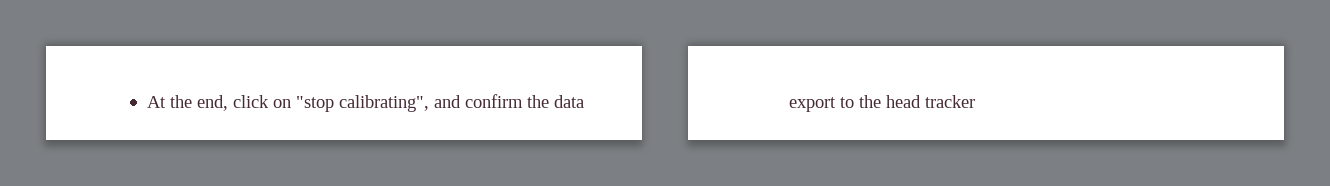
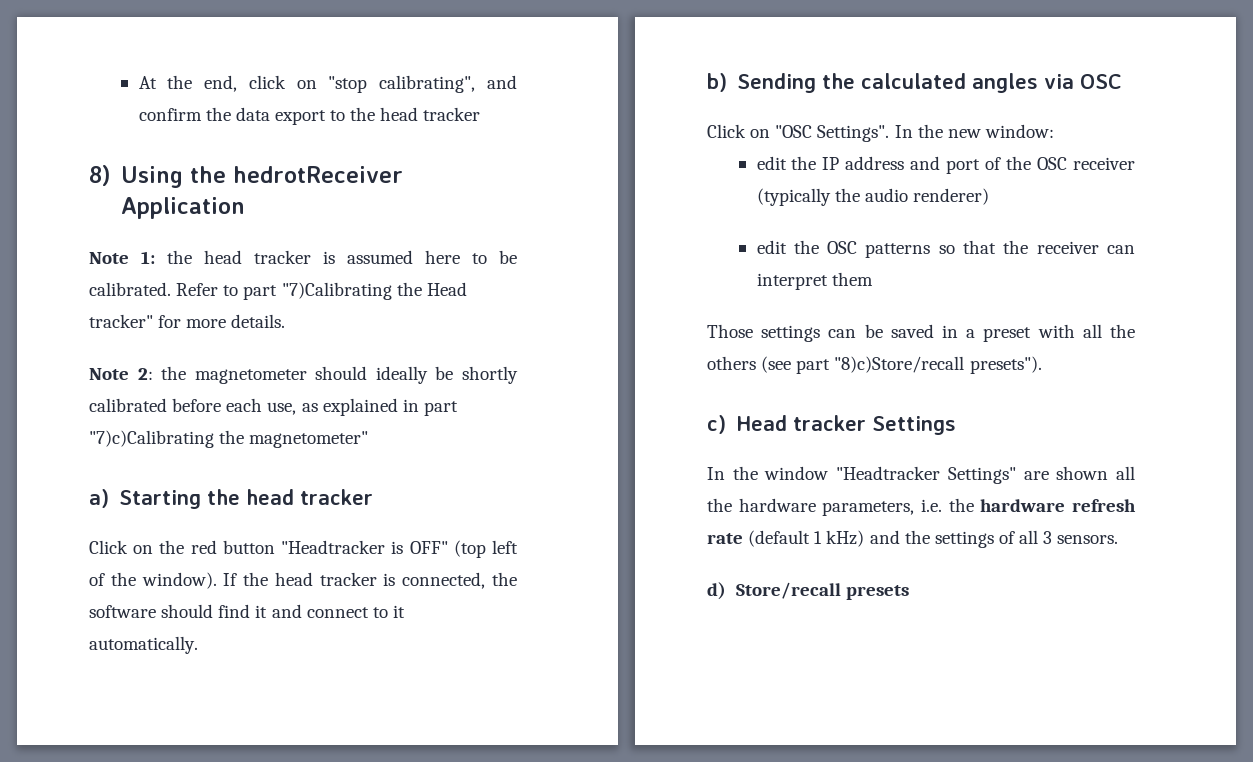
+ 8) Using the hedrotReceiver Application
+ Note 1: the head tracker is assumed here to be calibrated. Refer to part "7)Calibrating the Head tracker" for more details.
+ Note 2: the magnetometer should ideally be shortly calibrated before each use, as explained in part "7)c)Calibrating the magnetometer"
+ a) Starting the head tracker
+ Click on the red button "Headtracker is OFF" (top left of the window). If the head tracker is connected, the software should find it and connect to it automatically.
+ b) Sending the calculated angles via OSC
+ Click on "OSC Settings". In the new window:
+ edit the IP address and port of the OSC receiver (typically the audio renderer)
+ edit the OSC patterns so that the receiver can interpret them
+ Those settings can be saved in a preset with all the others (see part "8)c)Store/recall presets").
+ c) Head tracker Settings
+ In the window "Headtracker Settings" are shown all the hardware parameters, i.e. the hardware refresh rate (default 1 kHz) and the settings of all 3 sensors.
+ d) Store/recall presets

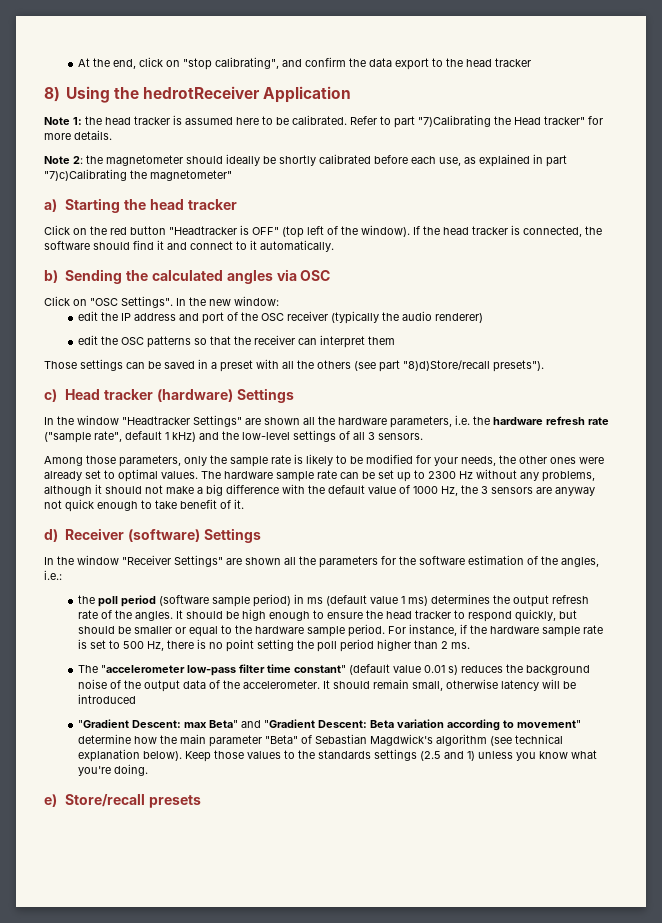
- Those settings can be saved in a preset with all the others (see part "8)c)Store/recall presets").
+ Those settings can be saved in a preset with all the others (see part "8)d)Store/recall presets").
- c) Head tracker Settings
+ c) Head tracker (hardware) Settings
- In the window "Headtracker Settings" are shown all the hardware parameters, i.e. the hardware refresh rate (default 1 kHz) and the settings of all 3 sensors.
+ In the window "Headtracker Settings" are shown all the hardware parameters, i.e. the hardware refresh rate ("sample rate", default 1 kHz) and the low-level settings of all 3 sensors.
- d) Store/recall presets
+ Among those parameters, only the sample rate is likely to be modified for your needs, the other ones were already set to optimal values. The hardware sample rate can be set up to 2300 Hz without any problems, although it should not make a big difference with the default value of 1000 Hz, the 3 sensors are anyway not quick enough to take benefit of it.
+ d) Receiver (software) Settings
+ In the window "Receiver Settings" are shown all the parameters for the software estimation of the angles, i.e.:
+ the poll period (software sample period) in ms (default value 1 ms) determines the output refresh rate of the angles. It should be high enough to ensure the head tracker to respond quickly, but should be smaller or equal to the hardware sample period. For instance, if the hardware sample rate is set to 500 Hz, there is no point setting the poll period higher than 2 ms.
+ The "accelerometer low-pass filter time constant" (default value 0.01 s) reduces the background noise of the output data of the accelerometer. It should remain small, otherwise latency will be introduced
+ "Gradient Descent: max Beta" and "Gradient Descent: Beta variation according to movement" determine how the main parameter "Beta" of Sebastian Magdwick's algorithm (see technical explanation below). Keep those values to the standards settings (2.5 and 1) unless you know what you're doing.
+ e) Store/recall presets

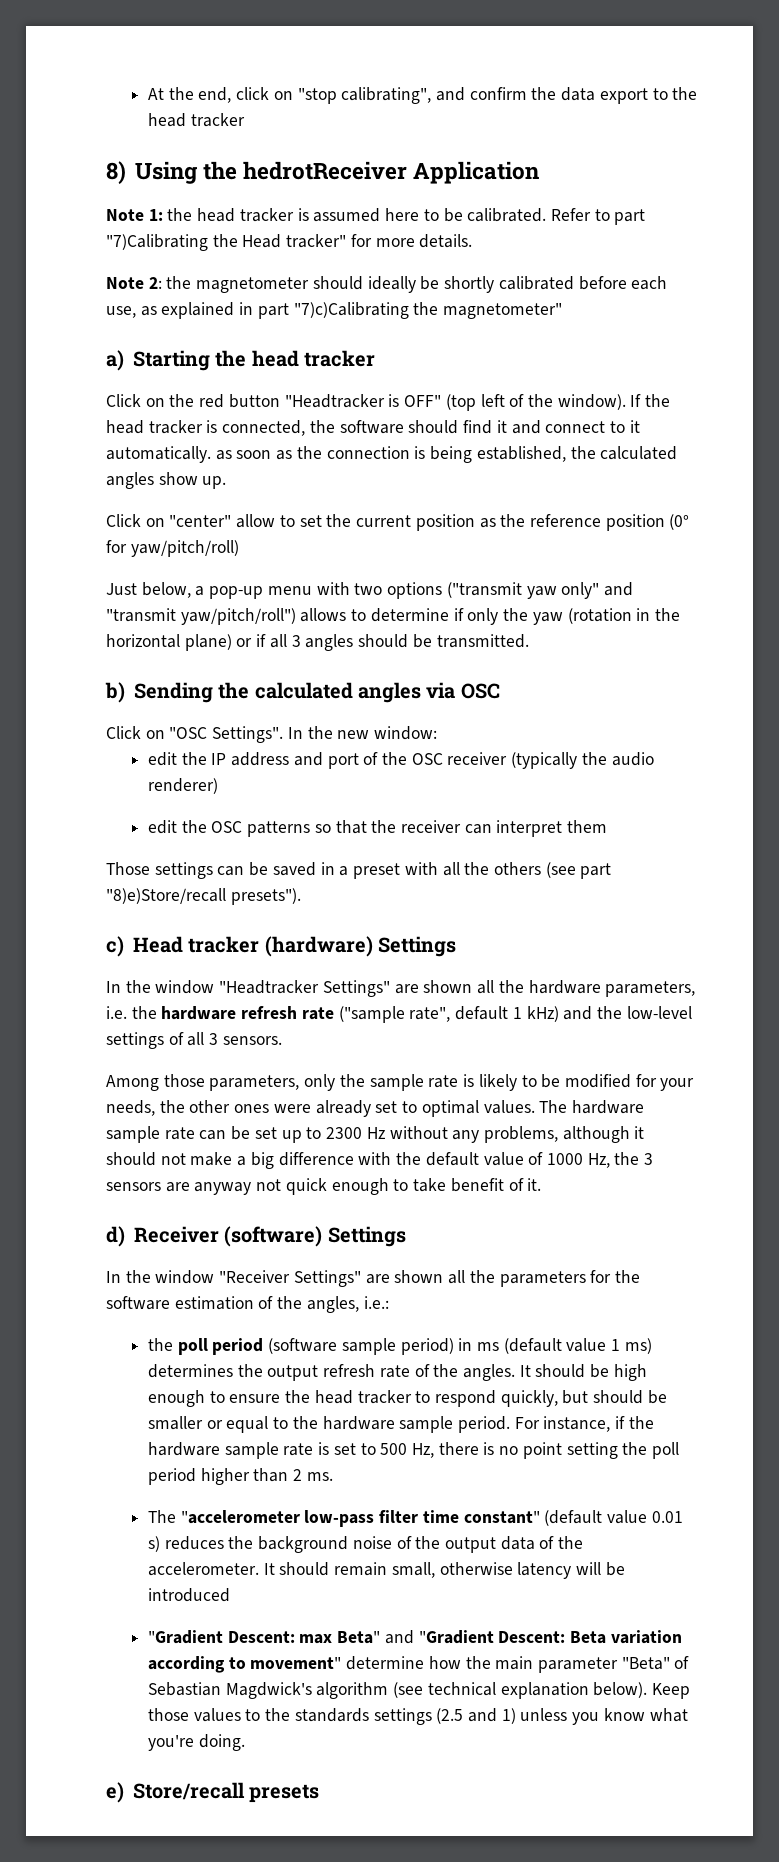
- If the head tracker is connected, the software should find it and connect to it automatically.
+ If the head tracker is connected, the software should find it and connect to it automatically. as soon as the connection is being established, the calculated angles show up.
+ Click on "center" allow to set the current position as the reference position (0° for yaw/pitch/roll)
+ Just below, a pop-up menu with two options ("transmit yaw only" and "transmit yaw/pitch/roll") allows to determine if only the yaw (rotation in the horizontal plane) or if all 3 angles should be transmitted.
- Those settings can be saved in a preset with all the others (see part "8)d)Store/recall presets").
+ Those settings can be saved in a preset with all the others (see part "8)e)Store/recall presets").

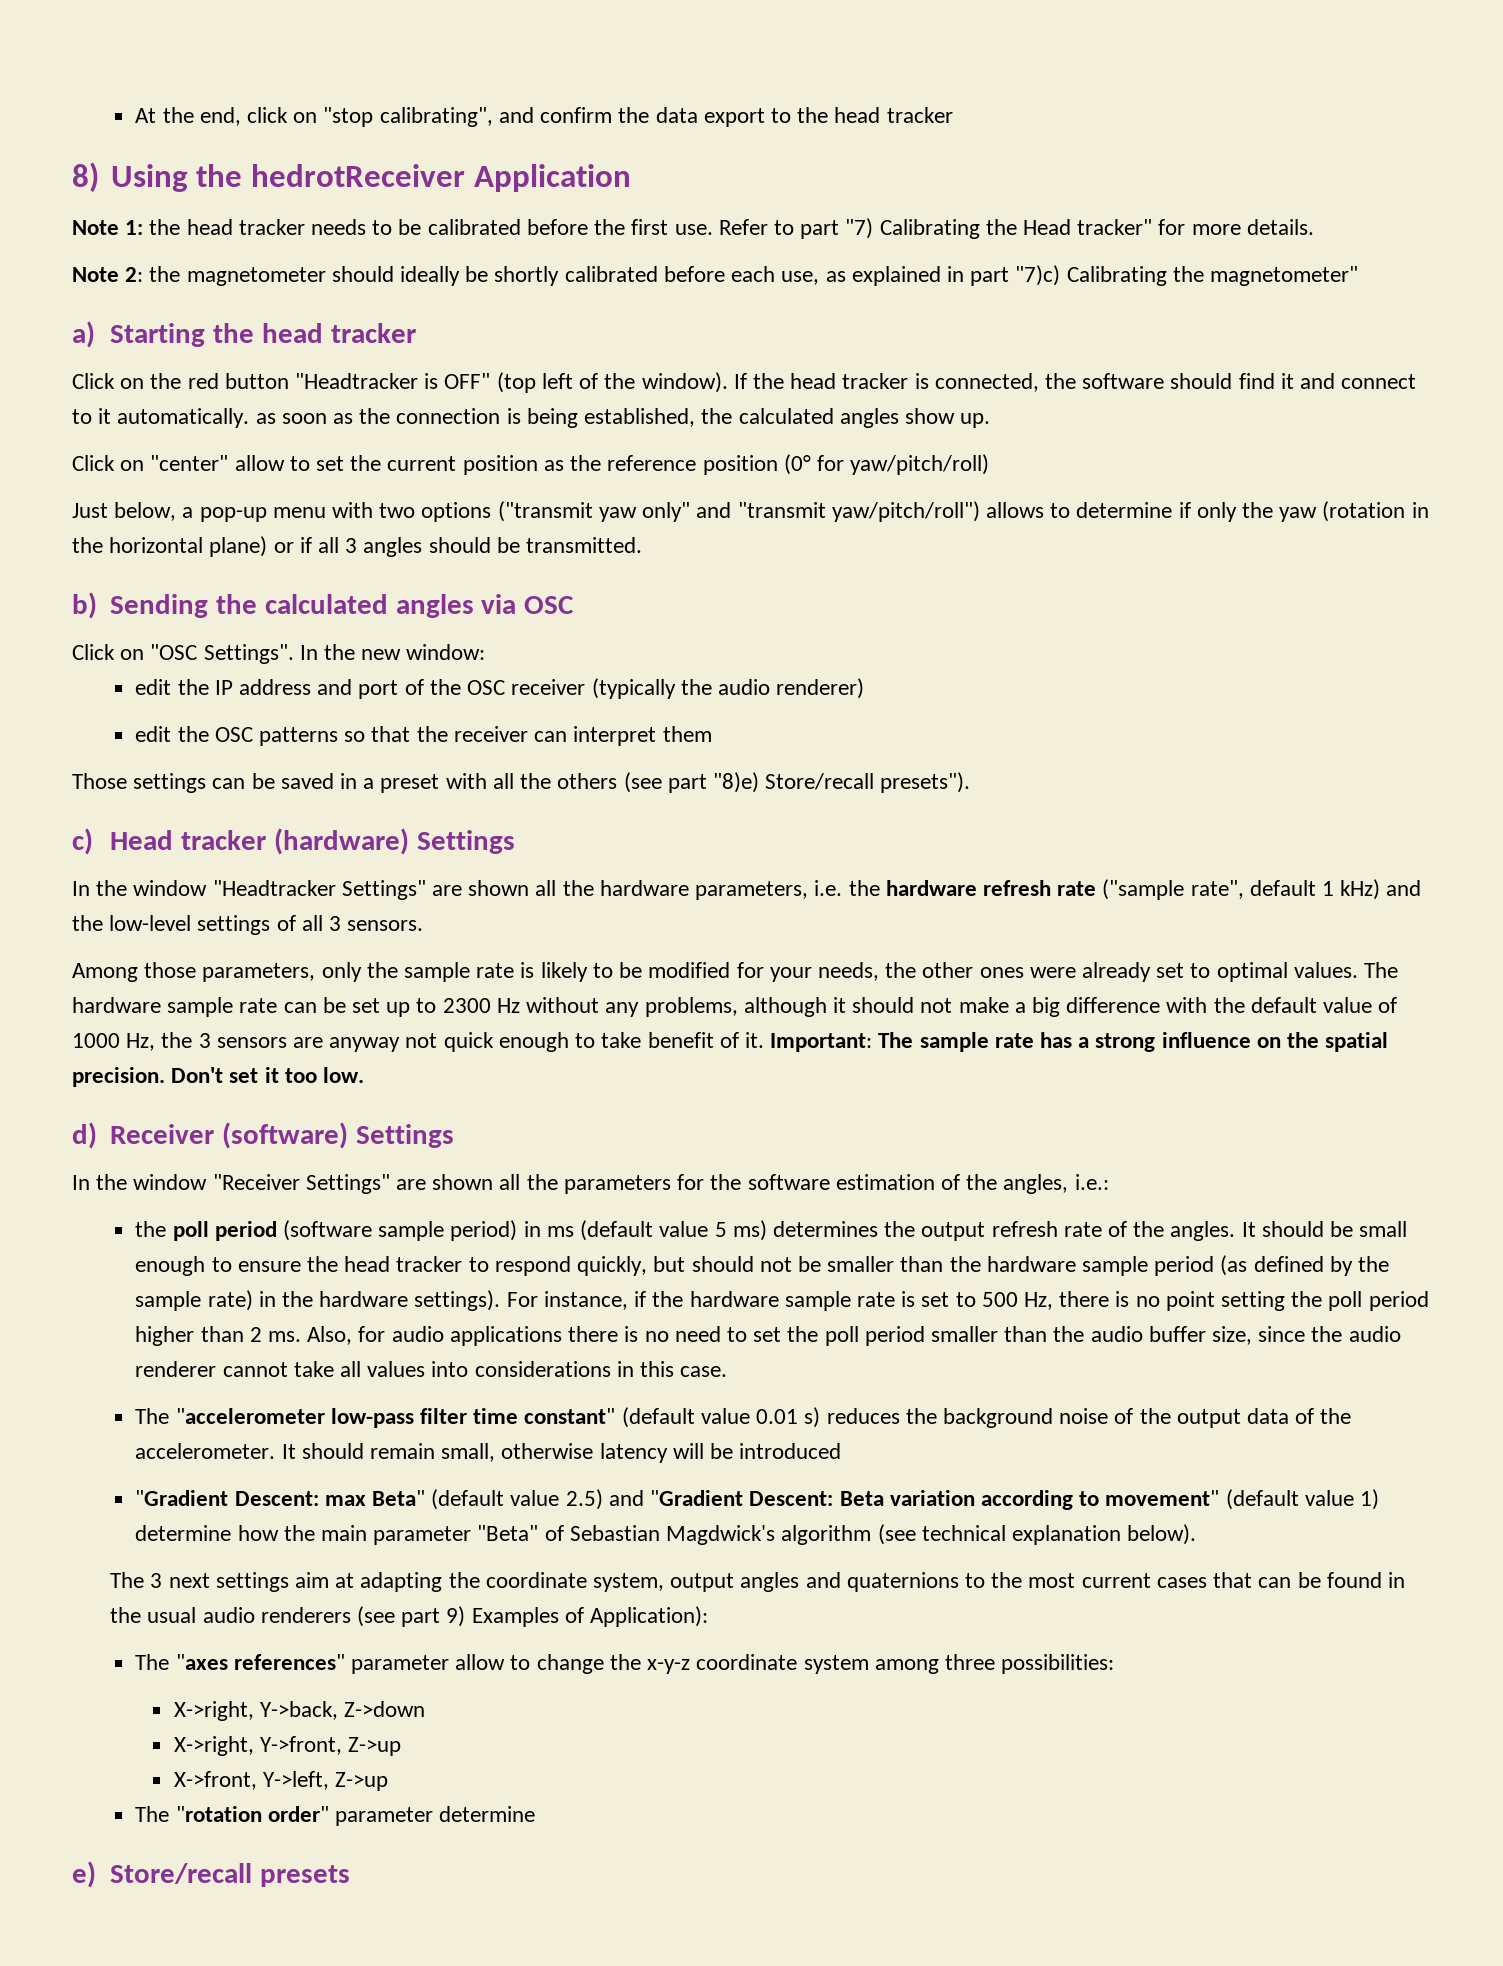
- Note 1: the head tracker is assumed here to be calibrated.
+ Note 1: the head tracker needs to be calibrated before the first use.
- Refer to part "7)Calibrating the Head tracker" for more details.
+ Refer to part "7) Calibrating the Head tracker" for more details.
- Note 2: the magnetometer should ideally be shortly calibrated before each use, as explained in part "7)c)Calibrating the magnetometer"
+ Note 2: the magnetometer should ideally be shortly calibrated before each use, as explained in part "7)c) Calibrating the magnetometer"
- Those settings can be saved in a preset with all the others (see part "8)e)Store/recall presets").
+ Those settings can be saved in a preset with all the others (see part "8)e) Store/recall presets").
+ Important: The sample rate has a strong influence on the spatial precision. Don't set it too low.
- the poll period (software sample period) in ms (default value 1 ms) determines the output refresh rate of the angles.
+ the poll period (software sample period) in ms (default value 5 ms) determines the output refresh rate of the angles.
- It should be high enough to ensure the head tracker to respond quickly, but should be smaller or equal to the hardware sample period.
+ It should be small enough to ensure the head tracker to respond quickly, but should not be smaller than the hardware sample period (as defined by the sample rate) in the hardware settings).
+ Also, for audio applications there is no need to set the poll period smaller than the audio buffer size, since the audio renderer cannot take all values into considerations in this case.
- "Gradient Descent: max Beta" and "Gradient Descent: Beta variation according to movement" determine how the main parameter "Beta" of Sebastian Magdwick's algorithm (see technical explanation below). Keep those values to the standards settings (2.5 and 1) unless you know what you're doing.
+ "Gradient Descent: max Beta" (default value 2.5) and "Gradient Descent: Beta variation according to movement" (default value 1) determine how the main parameter "Beta" of Sebastian Magdwick's algorithm (see technical explanation below).
+ The 3 next settings aim at adapting the coordinate system, output angles and quaternions to the most current cases that can be found in the usual audio renderers (see part 9) Examples of Application):
+ The "axes references" parameter allow to change the x-y-z coordinate system among three possibilities:
+ X->right, Y->back, Z->down
+ X->right, Y->front, Z->up
+ X->front, Y->left, Z->up
+ The "rotation order" parameter determine

